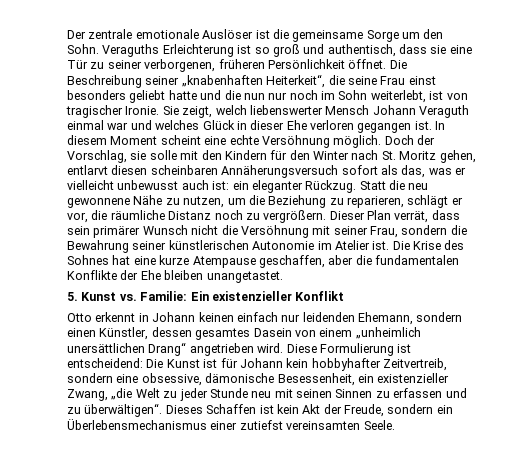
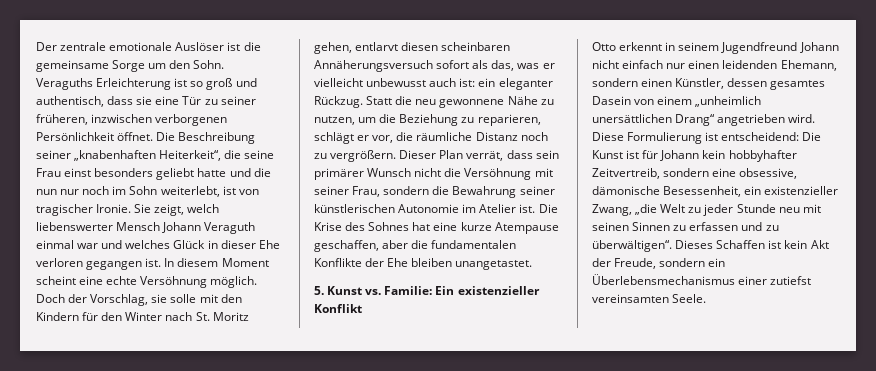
- Veraguths Erleichterung ist so groß und authentisch, dass sie eine Tür zu seiner verborgenen, früheren Persönlichkeit öffnet.
+ Veraguths Erleichterung ist so groß und authentisch, dass sie eine Tür zu seiner früheren, inzwischen verborgenen Persönlichkeit öffnet.
- Otto erkennt in Johann keinen einfach nur leidenden Ehemann, sondern einen Künstler, dessen gesamtes Dasein von einem „unheimlich unersättlichen Drang“ angetrieben wird.
+ Otto erkennt in seinem Jugendfreund Johann nicht einfach nur einen leidenden Ehemann, sondern einen Künstler, dessen gesamtes Dasein von einem „unheimlich unersättlichen Drang“ angetrieben wird.

